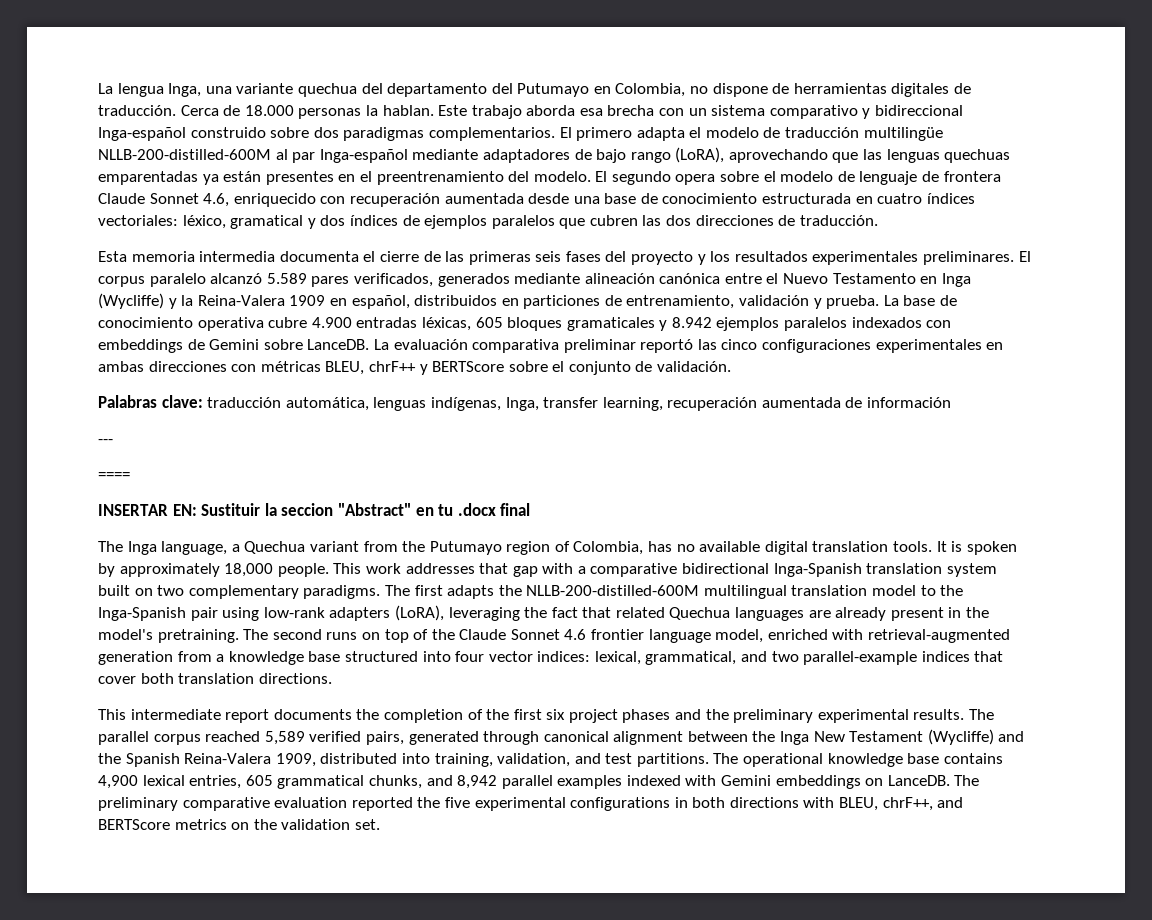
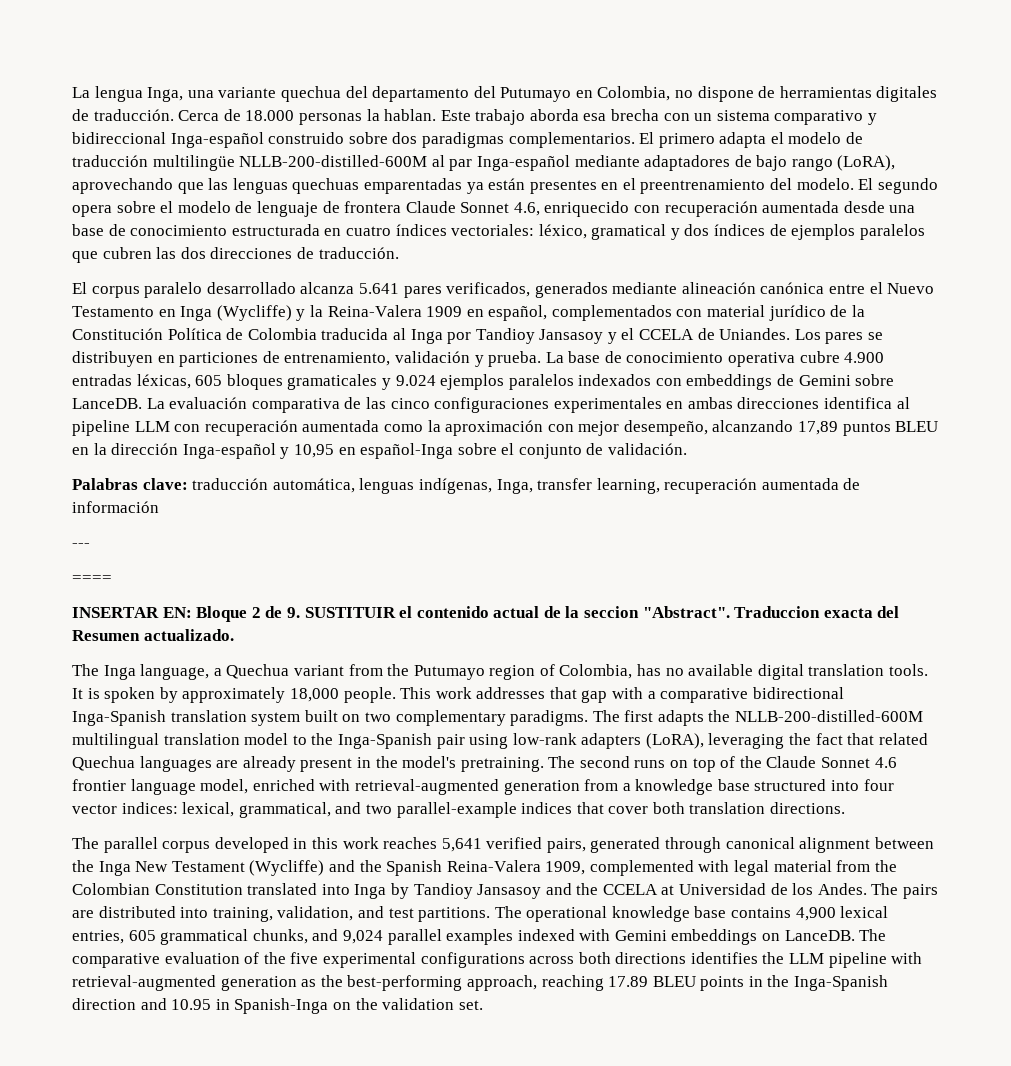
- Esta memoria intermedia documenta el cierre de las primeras seis fases del proyecto y los resultados experimentales preliminares. El corpus paralelo alcanzó 5.589 pares verificados, generados mediante alineación canónica entre el Nuevo Testamento en Inga (Wycliffe) y la Reina-Valera 1909 en español, distribuidos en particiones de entrenamiento, validación y prueba.
+ El corpus paralelo desarrollado alcanza 5.641 pares verificados, generados mediante alineación canónica entre el Nuevo Testamento en Inga (Wycliffe) y la Reina-Valera 1909 en español, complementados con material jurídico de la Constitución Política de Colombia traducida al Inga por Tandioy Jansasoy y el CCELA de Uniandes. Los pares se distribuyen en particiones de entrenamiento, validación y prueba.
- La base de conocimiento operativa cubre 4.900 entradas léxicas, 605 bloques gramaticales y 8.942 ejemplos paralelos indexados con embeddings de Gemini sobre LanceDB.
+ La base de conocimiento operativa cubre 4.900 entradas léxicas, 605 bloques gramaticales y 9.024 ejemplos paralelos indexados con embeddings de Gemini sobre LanceDB.
- La evaluación comparativa preliminar reportó las cinco configuraciones experimentales en ambas direcciones con métricas BLEU, chrF++ y BERTScore sobre el conjunto de validación.
+ La evaluación comparativa de las cinco configuraciones experimentales en ambas direcciones identifica al pipeline LLM con recuperación aumentada como la aproximación con mejor desempeño, alcanzando 17,89 puntos BLEU en la dirección Inga-español y 10,95 en español-Inga sobre el conjunto de validación.
- INSERTAR EN: Sustituir la seccion "Abstract" en tu .docx final
+ INSERTAR EN: Bloque 2 de 9. SUSTITUIR el contenido actual de la seccion "Abstract". Traduccion exacta del Resumen actualizado.
- This intermediate report documents the completion of the first six project phases and the preliminary experimental results. The parallel corpus reached 5,589 verified pairs, generated through canonical alignment between the Inga New Testament (Wycliffe) and the Spanish Reina-Valera 1909, distributed into training, validation, and test partitions.
+ The parallel corpus developed in this work reaches 5,641 verified pairs, generated through canonical alignment between the Inga New Testament (Wycliffe) and the Spanish Reina-Valera 1909, complemented with legal material from the Colombian Constitution translated into Inga by Tandioy Jansasoy and the CCELA at Universidad de los Andes. The pairs are distributed into training, validation, and test partitions.
- The operational knowledge base contains 4,900 lexical entries, 605 grammatical chunks, and 8,942 parallel examples indexed with Gemini embeddings on LanceDB.
+ The operational knowledge base contains 4,900 lexical entries, 605 grammatical chunks, and 9,024 parallel examples indexed with Gemini embeddings on LanceDB.
- The preliminary comparative evaluation reported the five experimental configurations in both directions with BLEU, chrF++, and BERTScore metrics on the validation set.
+ The comparative evaluation of the five experimental configurations across both directions identifies the LLM pipeline with retrieval-augmented generation as the best-performing approach, reaching 17.89 BLEU points in the Inga-Spanish direction and 10.95 in Spanish-Inga on the validation set.

